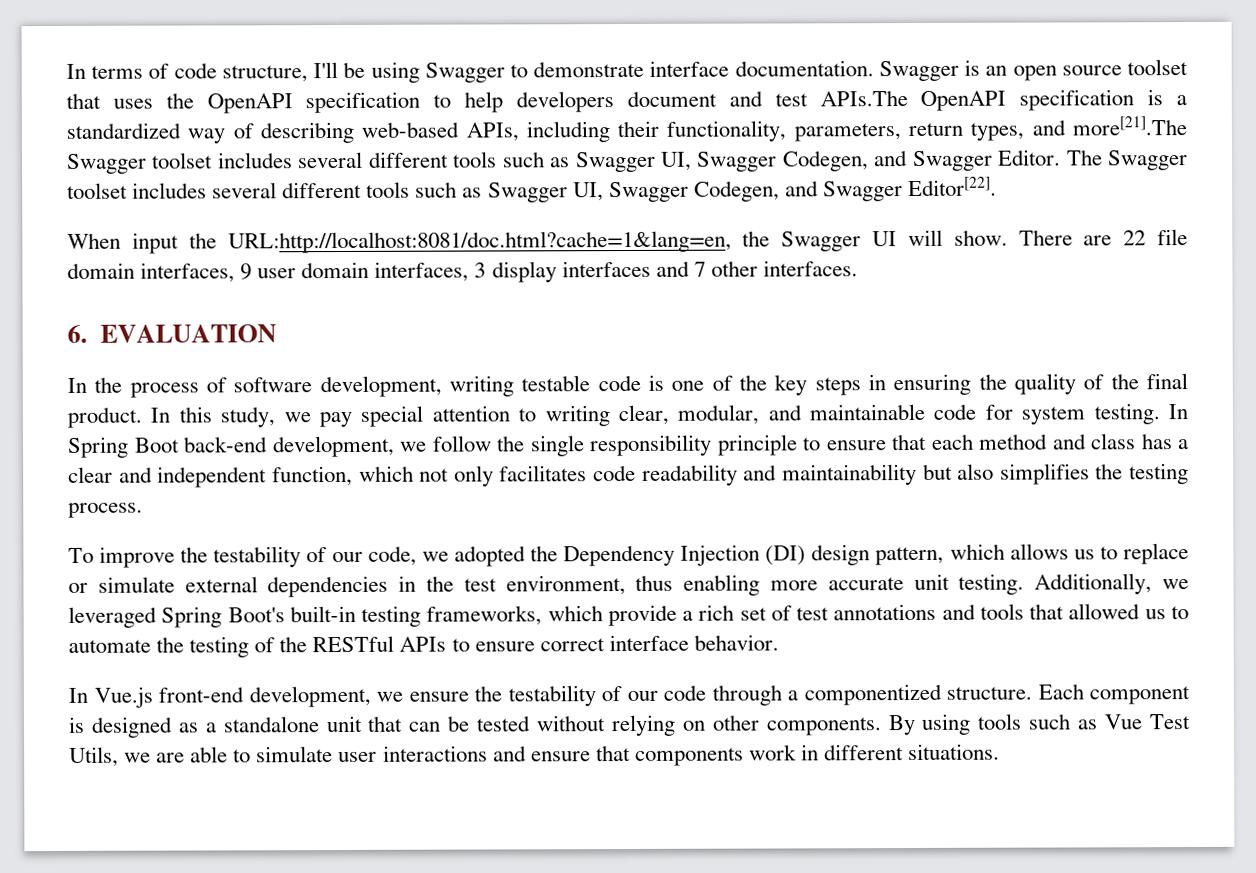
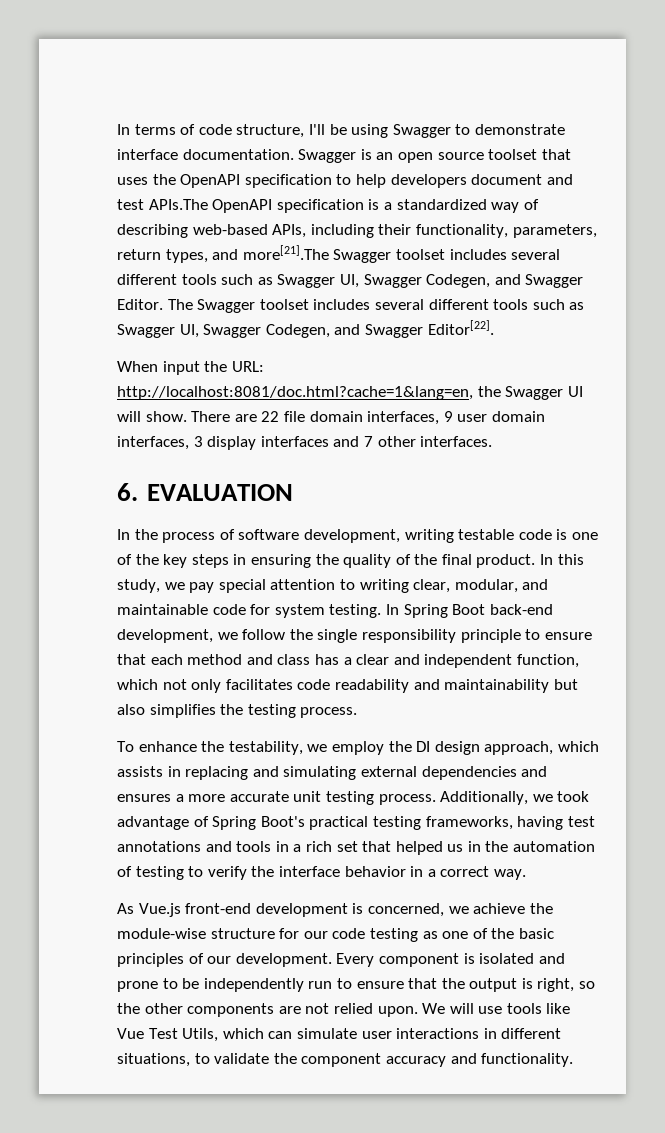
- When input the URL:http://localhost:8081/doc.html?cache=1&lang=en, the Swagger UI will show.
+ When input the URL: http://localhost:8081/doc.html?cache=1&lang=en, the Swagger UI will show.
- To improve the testability of our code, we adopted the Dependency Injection (DI) design pattern, which allows us to replace or simulate external dependencies in the test environment, thus enabling more accurate unit testing. Additionally, we leveraged Spring Boot's built-in testing frameworks, which provide a rich set of test annotations and tools that allowed us to automate the testing of the RESTful APIs to ensure correct interface behavior.
- In Vue.js front-end development, we ensure the testability of our code through a componentized structure. Each component is designed as a standalone unit that can be tested without relying on other components. By using tools such as Vue Test Utils, we are able to simulate user interactions and ensure that components work in different situations.
+ To enhance the testability, we employ the DI design approach, which assists in replacing and simulating external dependencies and ensures a more accurate unit testing process. Additionally, we took advantage of Spring Boot's practical testing frameworks, having test annotations and tools in a rich set that helped us in the automation of testing to verify the interface behavior in a correct way.
+ As Vue.js front-end development is concerned, we achieve the module-wise structure for our code testing as one of the basic principles of our development. Every component is isolated and prone to be independently run to ensure that the output is right, so the other components are not relied upon. We will use tools like Vue Test Utils, which can simulate user interactions in different situations, to validate the component accuracy and functionality.

